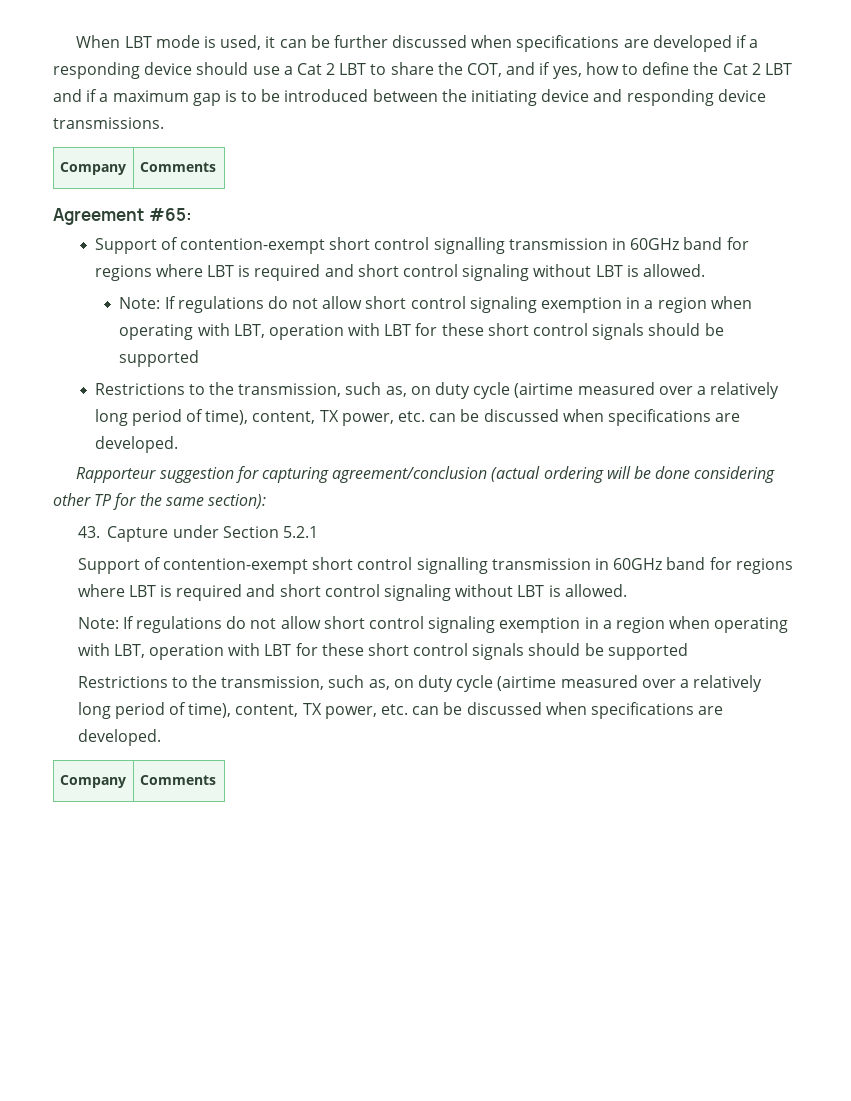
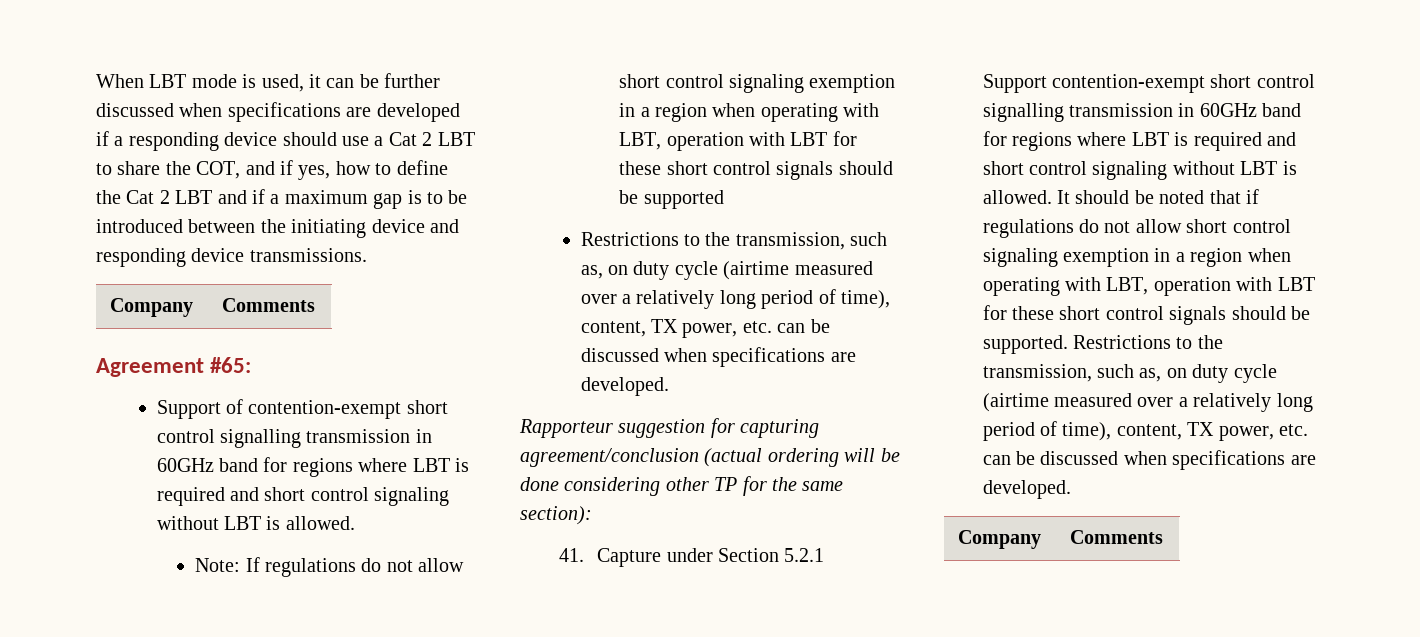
- 43. Capture under Section 5.2.1
- Support of contention-exempt short control signalling transmission in 60GHz band for regions where LBT is required and short control signaling without LBT is allowed.
- Note: If regulations do not allow short control signaling exemption in a region when operating with LBT, operation with LBT for these short control signals should be supported
- Restrictions to the transmission, such as, on duty cycle (airtime measured over a relatively long period of time), content, TX power, etc. can be discussed when specifications are developed.
+ 41. Capture under Section 5.2.1
+ Support contention-exempt short control signalling transmission in 60GHz band for regions where LBT is required and short control signaling without LBT is allowed. It should be noted that if regulations do not allow short control signaling exemption in a region when operating with LBT, operation with LBT for these short control signals should be supported. Restrictions to the transmission, such as, on duty cycle (airtime measured over a relatively long period of time), content, TX power, etc. can be discussed when specifications are developed.

